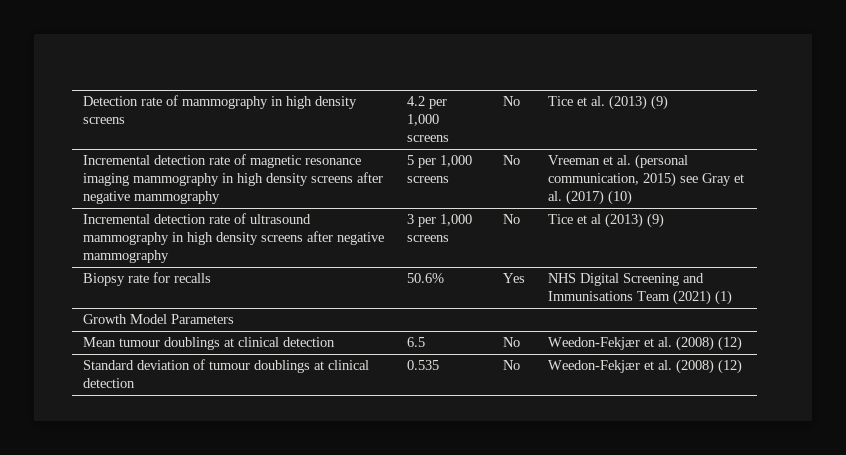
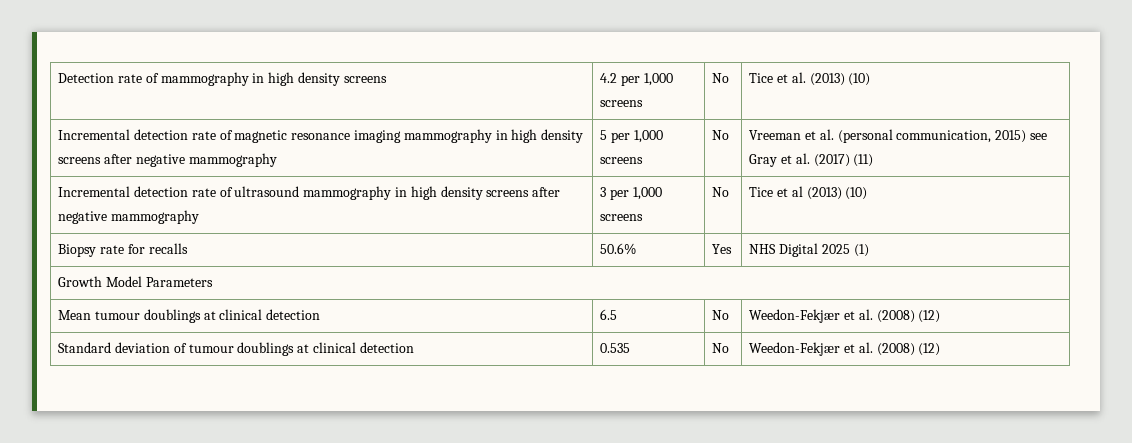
- Detection rate of mammography in high density screens | 4.2 per 1,000 screens | No | Tice et al. (2013) (9)
+ Detection rate of mammography in high density screens | 4.2 per 1,000 screens | No | Tice et al. (2013) (10)
- Incremental detection rate of magnetic resonance imaging mammography in high density screens after negative mammography | 5 per 1,000 screens | No | Vreeman et al. (personal communication, 2015) see Gray et al. (2017) (10)
+ Incremental detection rate of magnetic resonance imaging mammography in high density screens after negative mammography | 5 per 1,000 screens | No | Vreeman et al. (personal communication, 2015) see Gray et al. (2017) (11)
- Incremental detection rate of ultrasound mammography in high density screens after negative mammography | 3 per 1,000 screens | No | Tice et al (2013) (9)
+ Incremental detection rate of ultrasound mammography in high density screens after negative mammography | 3 per 1,000 screens | No | Tice et al (2013) (10)
- Biopsy rate for recalls | 50.6% | Yes | NHS Digital Screening and Immunisations Team (2021) (1)
+ Biopsy rate for recalls | 50.6% | Yes | NHS Digital 2025 (1)

